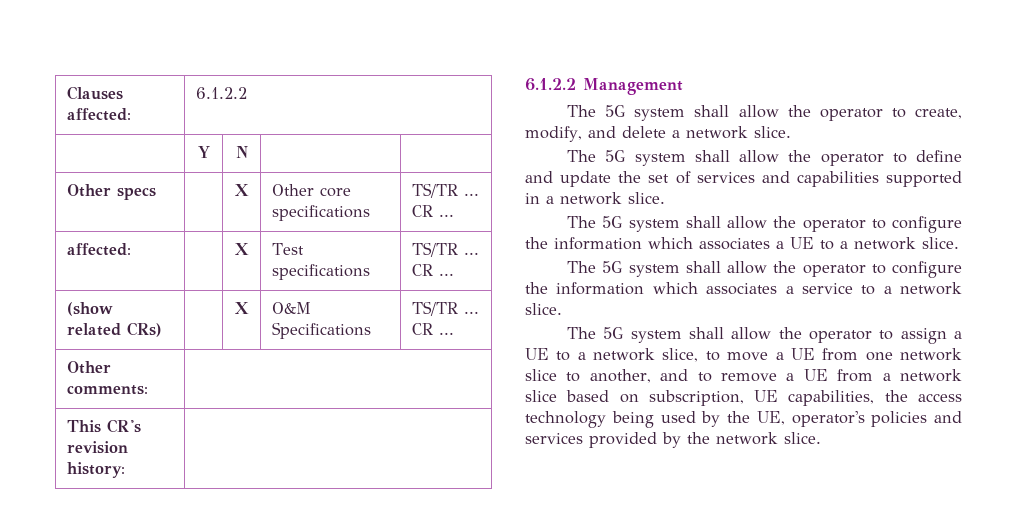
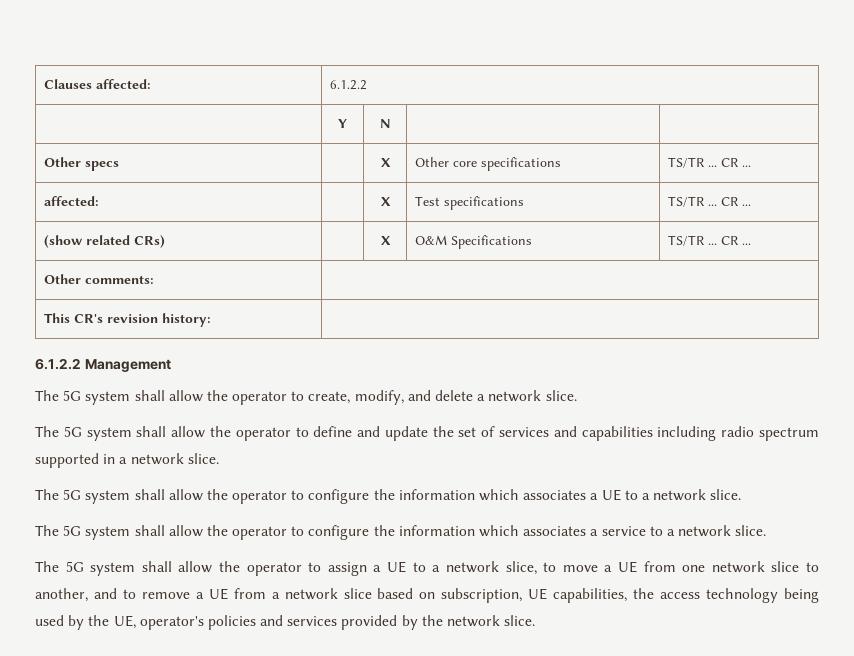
- The 5G system shall allow the operator to define and update the set of services and capabilities supported in a network slice.
+ The 5G system shall allow the operator to define and update the set of services and capabilities including radio spectrum supported in a network slice.

